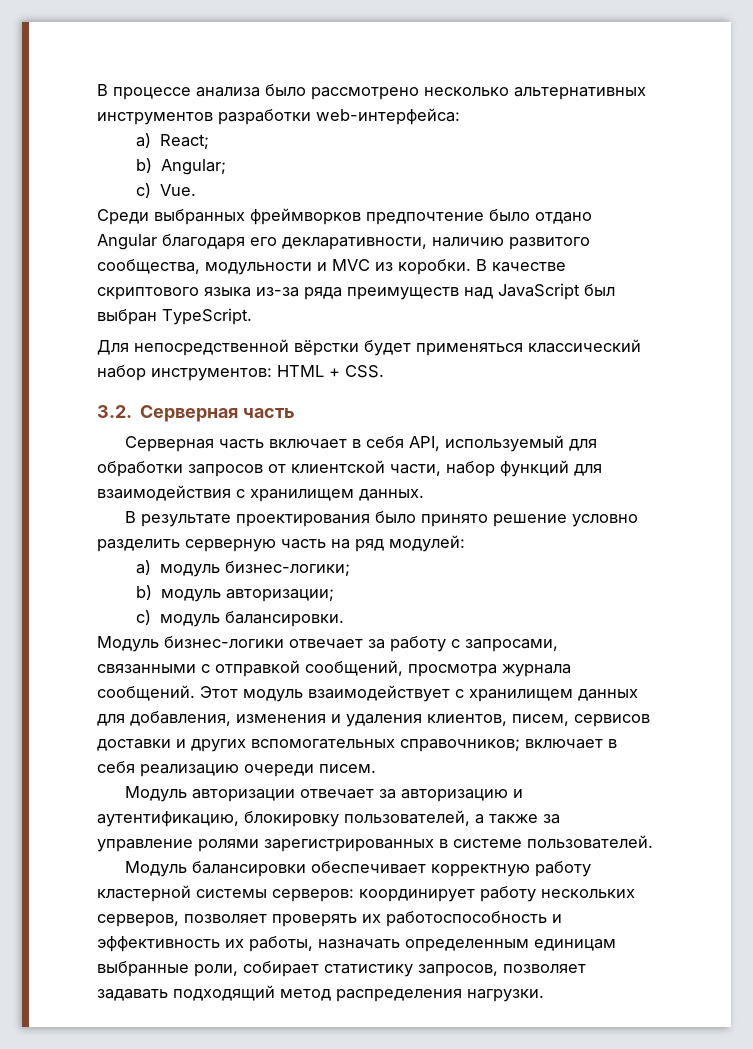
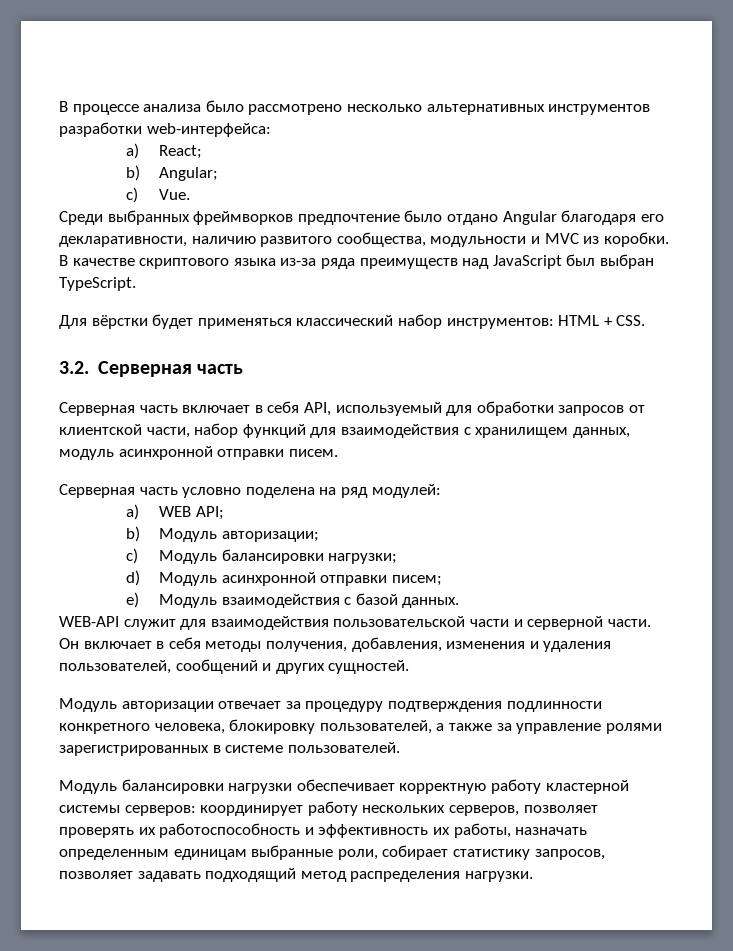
- Для непосредственной вёрстки будет применяться классический набор инструментов: HTML + CSS.
+ Для вёрстки будет применяться классический набор инструментов: HTML + CSS.
- Серверная часть включает в себя API, используемый для обработки запросов от клиентской части, набор функций для взаимодействия с хранилищем данных.
- В результате проектирования было принято решение условно разделить серверную часть на ряд модулей:
+ Серверная часть включает в себя API, используемый для обработки запросов от клиентской части, набор функций для взаимодействия с хранилищем данных, модуль асинхронной отправки писем.
+ Серверная часть условно поделена на ряд модулей:
- a) модуль бизнес-логики;
- b) модуль авторизации;
+ a) WEB API;
+ b) Модуль авторизации;
- c) модуль балансировки.
- Модуль бизнес-логики отвечает за работу с запросами, связанными с отправкой сообщений, просмотра журнала сообщений. Этот модуль взаимодействует с хранилищем данных для добавления, изменения и удаления клиентов, писем, сервисов доставки и других вспомогательных справочников; включает в себя реализацию очереди писем.
+ c) Модуль балансировки нагрузки;
+ d) Модуль асинхронной отправки писем;
+ e) Модуль взаимодействия с базой данных.
+ WEB-API служит для взаимодействия пользовательской части и серверной части. Он включает в себя методы получения, добавления, изменения и удаления пользователей, сообщений и других сущностей.
- Модуль авторизации отвечает за авторизацию и аутентификацию, блокировку пользователей, а также за управление ролями зарегистрированных в системе пользователей.
+ Модуль авторизации отвечает за процедуру подтверждения подлинности конкретного человека, блокировку пользователей, а также за управление ролями зарегистрированных в системе пользователей.
- Модуль балансировки обеспечивает корректную работу кластерной системы серверов: координирует работу нескольких серверов, позволяет проверять их работоспособность и эффективность их работы, назначать определенным единицам выбранные роли, собирает статистику запросов, позволяет задавать подходящий метод распределения нагрузки.
+ Модуль балансировки нагрузки обеспечивает корректную работу кластерной системы серверов: координирует работу нескольких серверов, позволяет проверять их работоспособность и эффективность их работы, назначать определенным единицам выбранные роли, собирает статистику запросов, позволяет задавать подходящий метод распределения нагрузки.

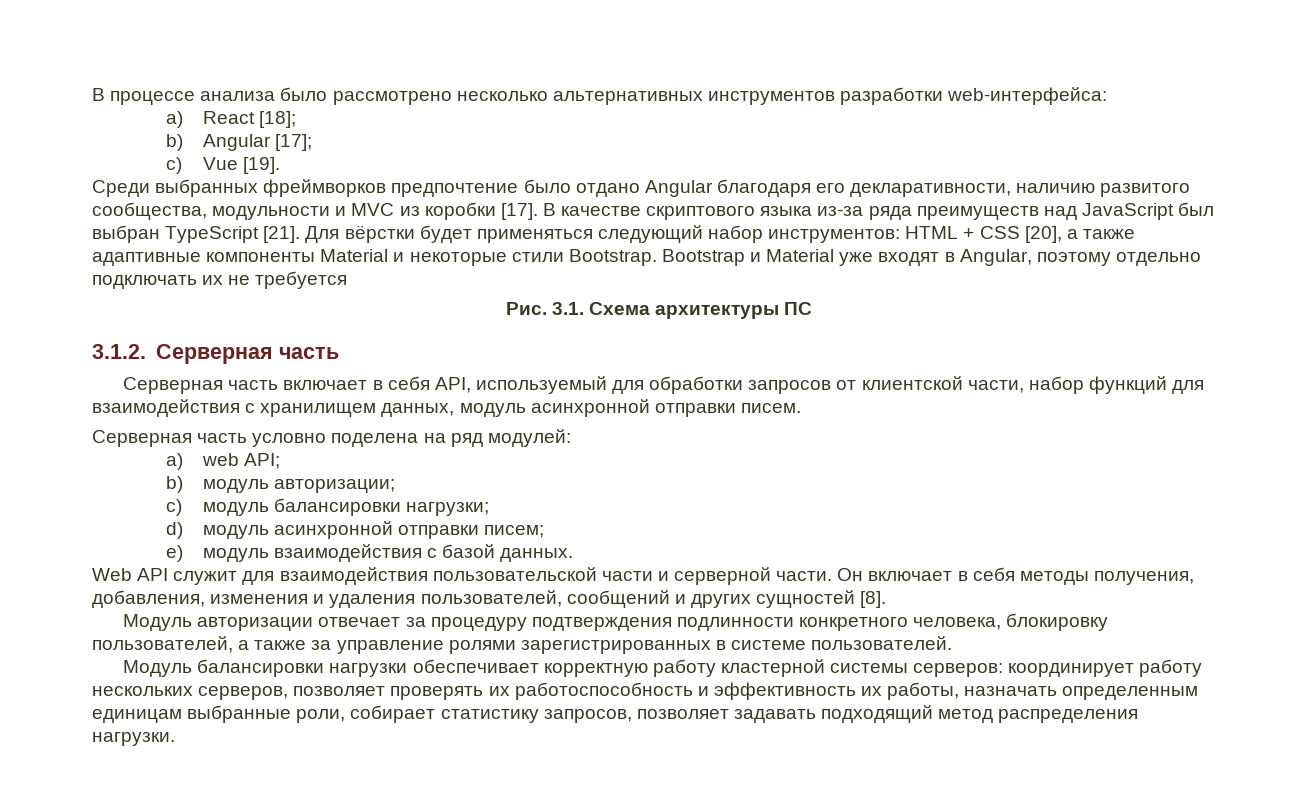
- a) React;
- b) Angular;
- c) Vue.
+ a) React [18];
+ b) Angular [17];
+ c) Vue [19].
- Среди выбранных фреймворков предпочтение было отдано Angular благодаря его декларативности, наличию развитого сообщества, модульности и MVC из коробки.
+ Среди выбранных фреймворков предпочтение было отдано Angular благодаря его декларативности, наличию развитого сообщества, модульности и MVC из коробки [17].
- В качестве скриптового языка из-за ряда преимуществ над JavaScript был выбран TypeScript.
- Для вёрстки будет применяться классический набор инструментов: HTML + CSS.
- 3.2. Серверная часть
+ В качестве скриптового языка из-за ряда преимуществ над JavaScript был выбран TypeScript [21]. Для вёрстки будет применяться следующий набор инструментов: HTML + CSS [20], а также адаптивные компоненты Material и некоторые стили Bootstrap. Bootstrap и Material уже входят в Angular, поэтому отдельно подключать их не требуется
+ Рис. 3.1. Схема архитектуры ПС
+ 3.1.2. Серверная часть
- a) WEB API;
+ a) web API;
- b) Модуль авторизации;
+ b) модуль авторизации;
- c) Модуль балансировки нагрузки;
+ c) модуль балансировки нагрузки;
- d) Модуль асинхронной отправки писем;
+ d) модуль асинхронной отправки писем;
- e) Модуль взаимодействия с базой данных.
+ e) модуль взаимодействия с базой данных.
- WEB-API служит для взаимодействия пользовательской части и серверной части.
+ Web API служит для взаимодействия пользовательской части и серверной части.
- Он включает в себя методы получения, добавления, изменения и удаления пользователей, сообщений и других сущностей.
+ Он включает в себя методы получения, добавления, изменения и удаления пользователей, сообщений и других сущностей [8].

